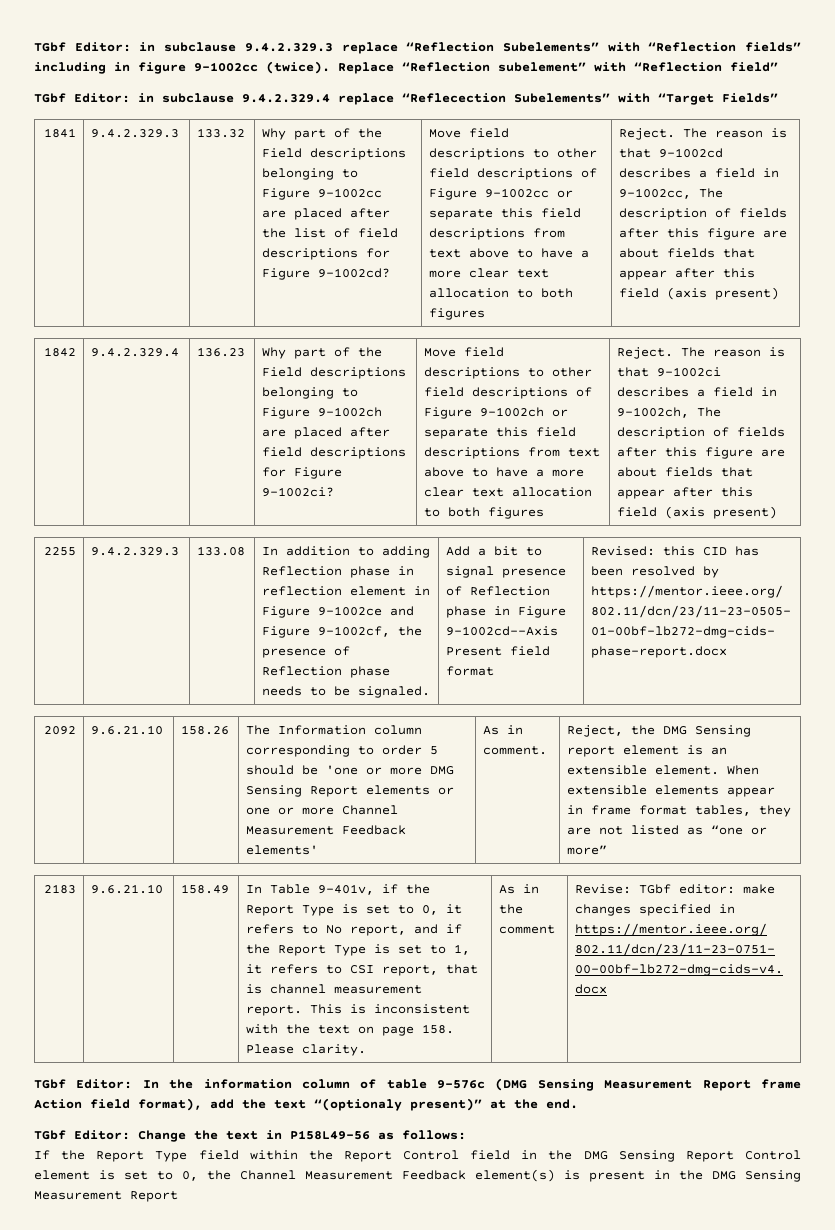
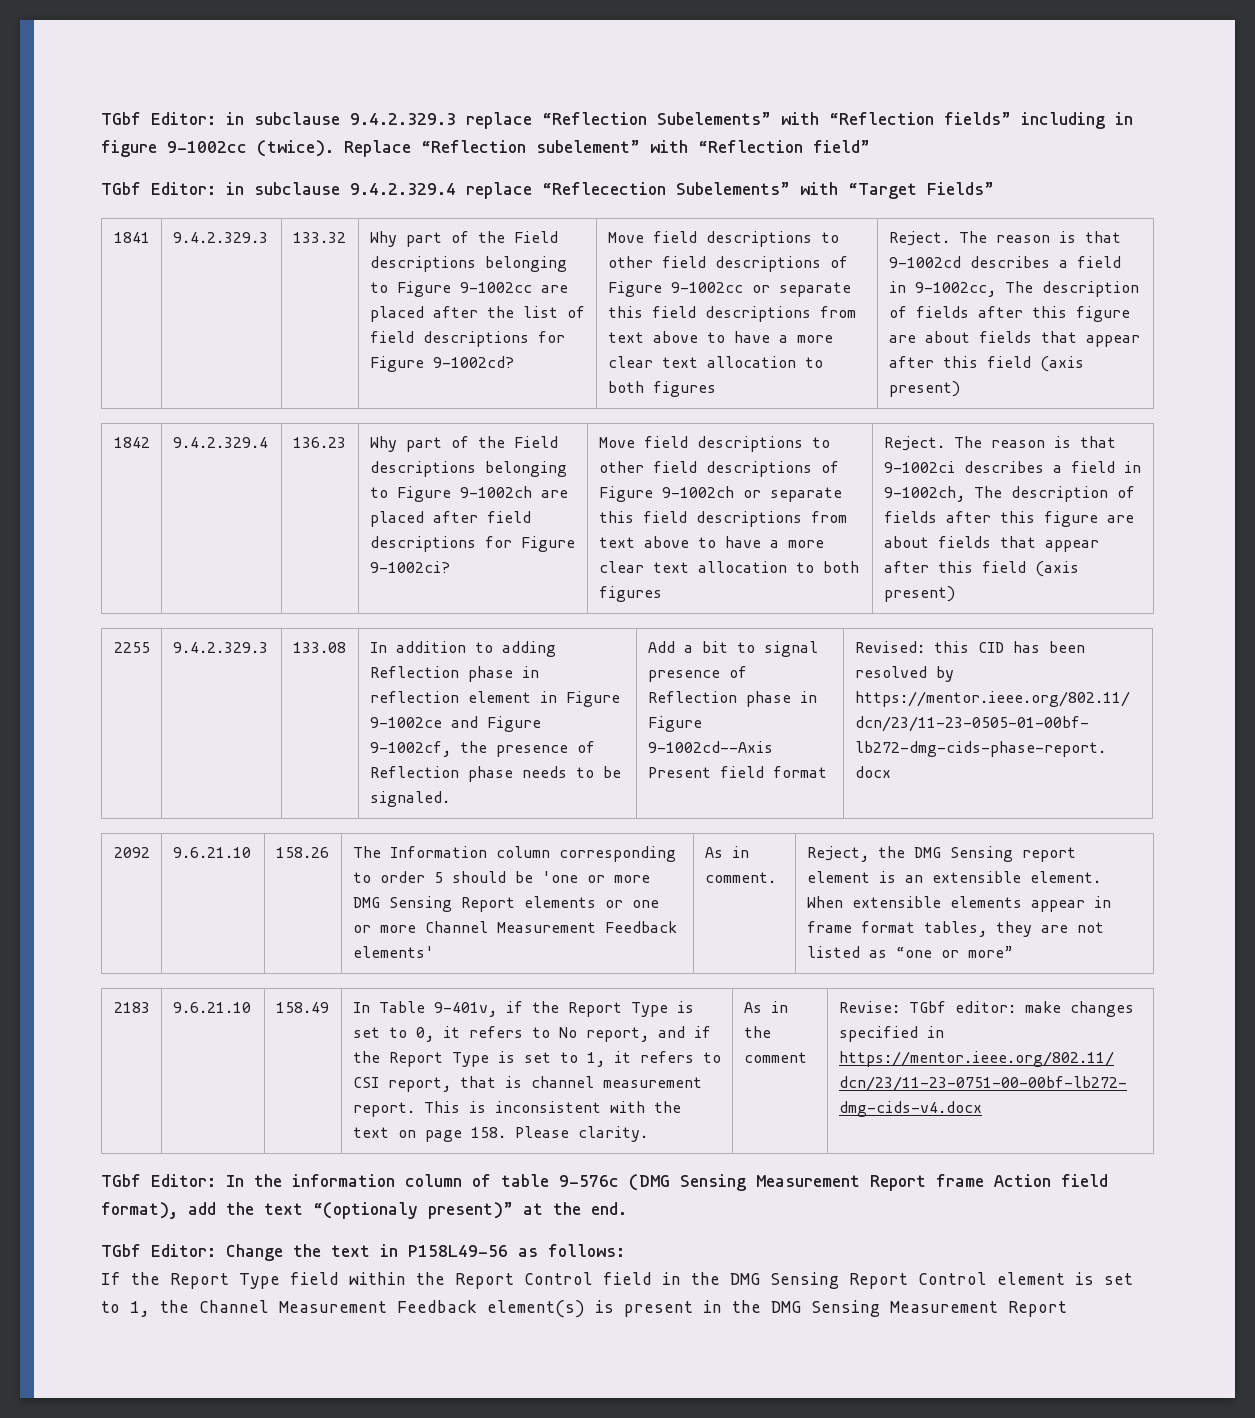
- If the Report Type field within the Report Control field in the DMG Sensing Report Control element is set to 0, the Channel Measurement Feedback element(s) is present in the DMG Sensing Measurement Report
+ If the Report Type field within the Report Control field in the DMG Sensing Report Control element is set to 1, the Channel Measurement Feedback element(s) is present in the DMG Sensing Measurement Report

